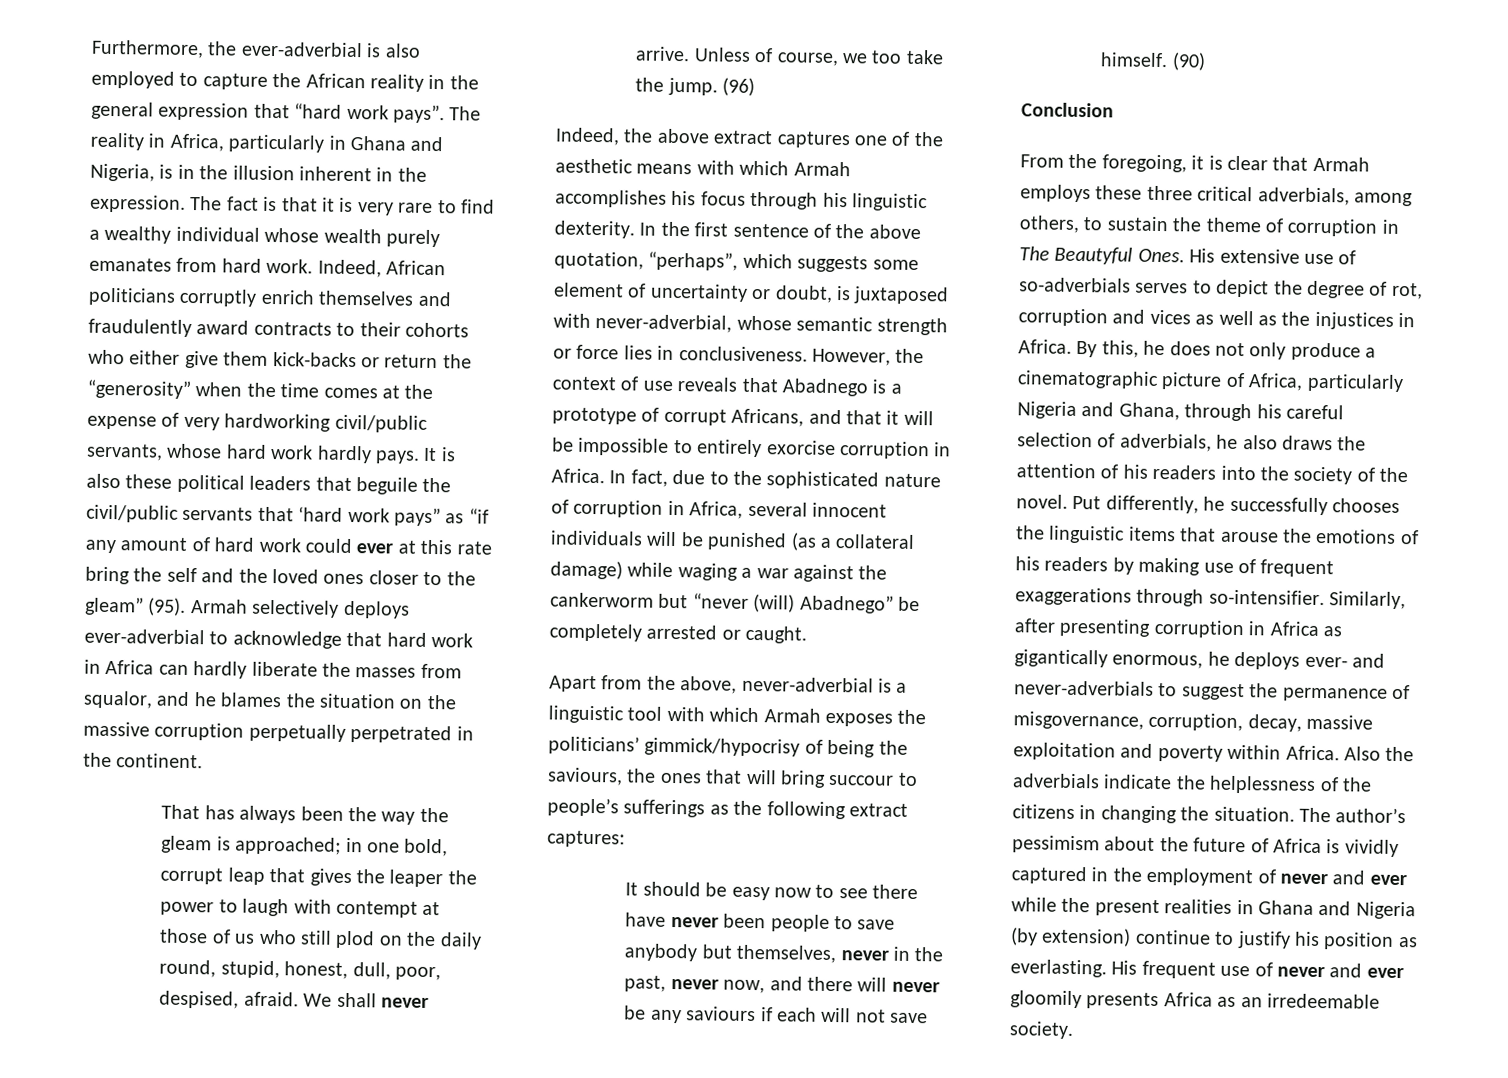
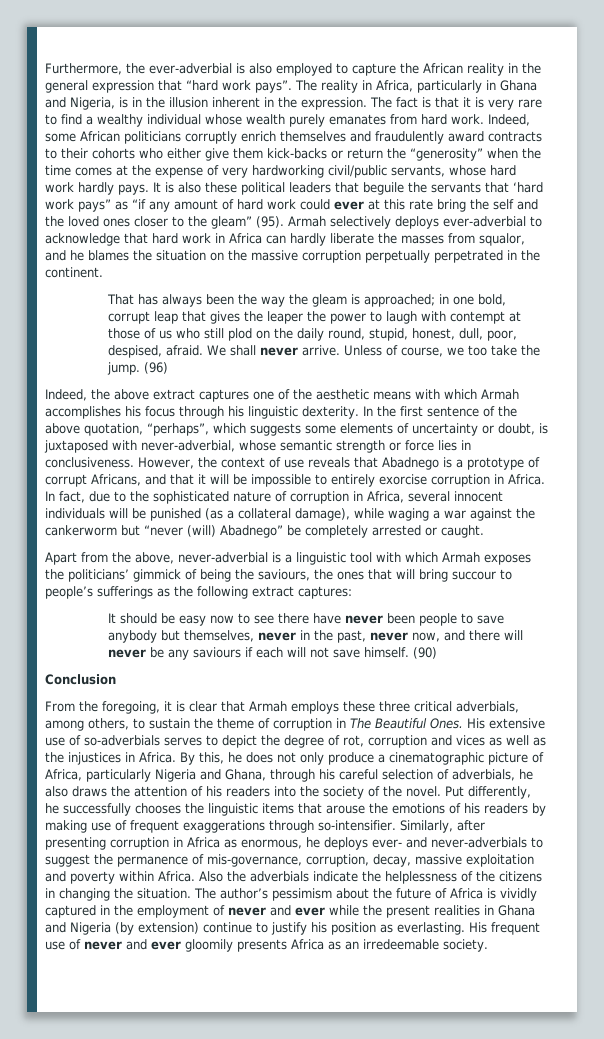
- Indeed, African politicians corruptly enrich themselves and fraudulently award contracts to their cohorts who either give them kick-backs or return the “generosity” when the time comes at the expense of very hardworking civil/public servants, whose hard work hardly pays.
+ Indeed, some African politicians corruptly enrich themselves and fraudulently award contracts to their cohorts who either give them kick-backs or return the “generosity” when the time comes at the expense of very hardworking civil/public servants, whose hard work hardly pays.
- It is also these political leaders that beguile the civil/public servants that ‘hard work pays” as “if any amount of hard work could ever at this rate bring the self and the loved ones closer to the gleam” (95).
+ It is also these political leaders that beguile the servants that ‘hard work pays” as “if any amount of hard work could ever at this rate bring the self and the loved ones closer to the gleam” (95).
- In the first sentence of the above quotation, “perhaps”, which suggests some element of uncertainty or doubt, is juxtaposed with never-adverbial, whose semantic strength or force lies in conclusiveness.
+ In the first sentence of the above quotation, “perhaps”, which suggests some elements of uncertainty or doubt, is juxtaposed with never-adverbial, whose semantic strength or force lies in conclusiveness.
- In fact, due to the sophisticated nature of corruption in Africa, several innocent individuals will be punished (as a collateral damage) while waging a war against the cankerworm but “never (will) Abadnego” be completely arrested or caught.
+ In fact, due to the sophisticated nature of corruption in Africa, several innocent individuals will be punished (as a collateral damage), while waging a war against the cankerworm but “never (will) Abadnego” be completely arrested or caught.
- Apart from the above, never-adverbial is a linguistic tool with which Armah exposes the politicians’ gimmick/hypocrisy of being the saviours, the ones that will bring succour to people’s sufferings as the following extract captures:
+ Apart from the above, never-adverbial is a linguistic tool with which Armah exposes the politicians’ gimmick of being the saviours, the ones that will bring succour to people’s sufferings as the following extract captures:
- From the foregoing, it is clear that Armah employs these three critical adverbials, among others, to sustain the theme of corruption in The Beautyful Ones.
+ From the foregoing, it is clear that Armah employs these three critical adverbials, among others, to sustain the theme of corruption in The Beautiful Ones.
- Similarly, after presenting corruption in Africa as gigantically enormous, he deploys ever- and never-adverbials to suggest the permanence of misgovernance, corruption, decay, massive exploitation and poverty within Africa.
+ Similarly, after presenting corruption in Africa as enormous, he deploys ever- and never-adverbials to suggest the permanence of mis-governance, corruption, decay, massive exploitation and poverty within Africa.

